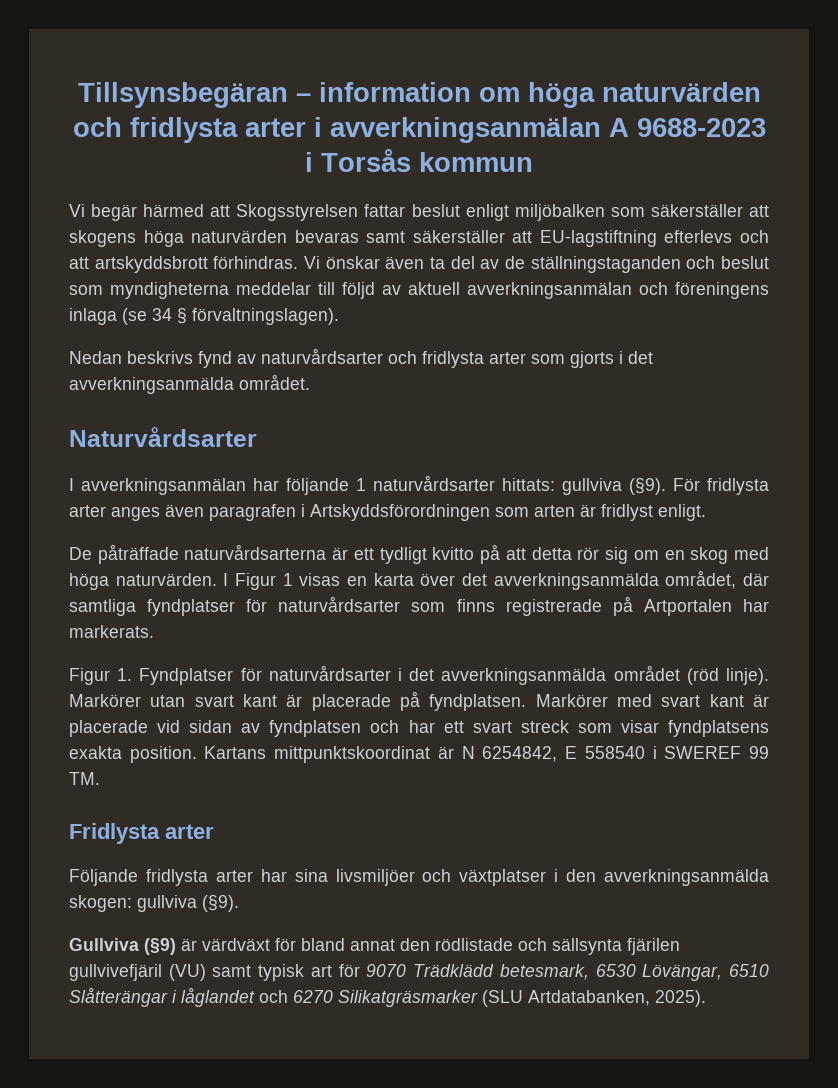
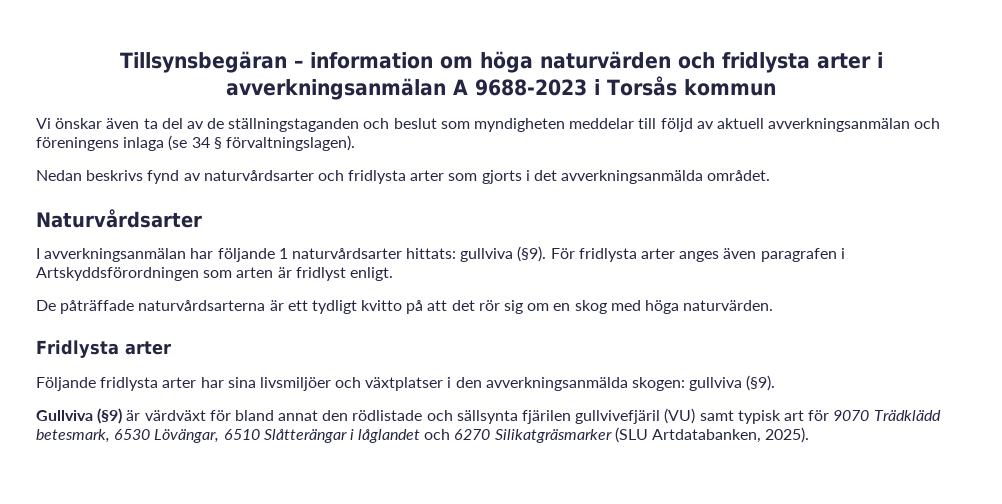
- Vi begär härmed att Skogsstyrelsen fattar beslut enligt miljöbalken som säkerställer att skogens höga naturvärden bevaras samt säkerställer att EU-lagstiftning efterlevs och att artskyddsbrott förhindras. Vi önskar även ta del av de ställningstaganden och beslut som myndigheterna meddelar till följd av aktuell avverkningsanmälan och föreningens inlaga (se 34 § förvaltningslagen).
+ Vi önskar även ta del av de ställningstaganden och beslut som myndigheten meddelar till följd av aktuell avverkningsanmälan och föreningens inlaga (se 34 § förvaltningslagen).
- De påträffade naturvårdsarterna är ett tydligt kvitto på att detta rör sig om en skog med höga naturvärden. I Figur 1 visas en karta över det avverkningsanmälda området, där samtliga fyndplatser för naturvårdsarter som finns registrerade på Artportalen har markerats.
- Figur 1. Fyndplatser för naturvårdsarter i det avverkningsanmälda området (röd linje). Markörer utan svart kant är placerade på fyndplatsen. Markörer med svart kant är placerade vid sidan av fyndplatsen och har ett svart streck som visar fyndplatsens exakta position. Kartans mittpunktskoordinat är N 6254842, E 558540 i SWEREF 99 TM.
+ De påträffade naturvårdsarterna är ett tydligt kvitto på att det rör sig om en skog med höga naturvärden.

